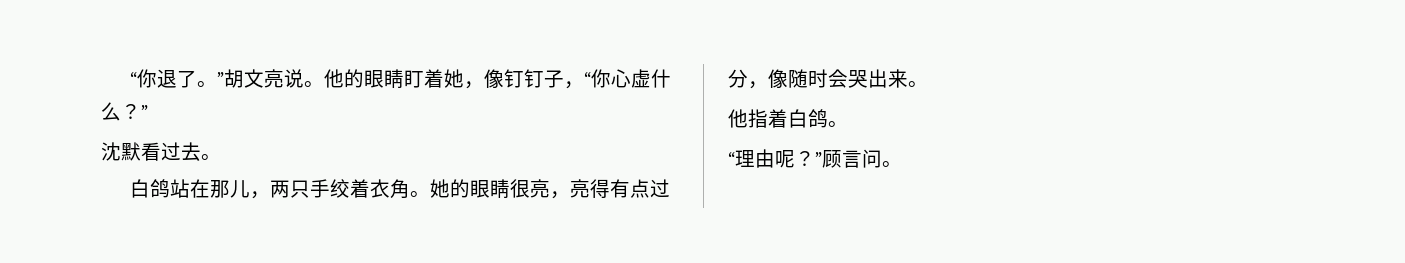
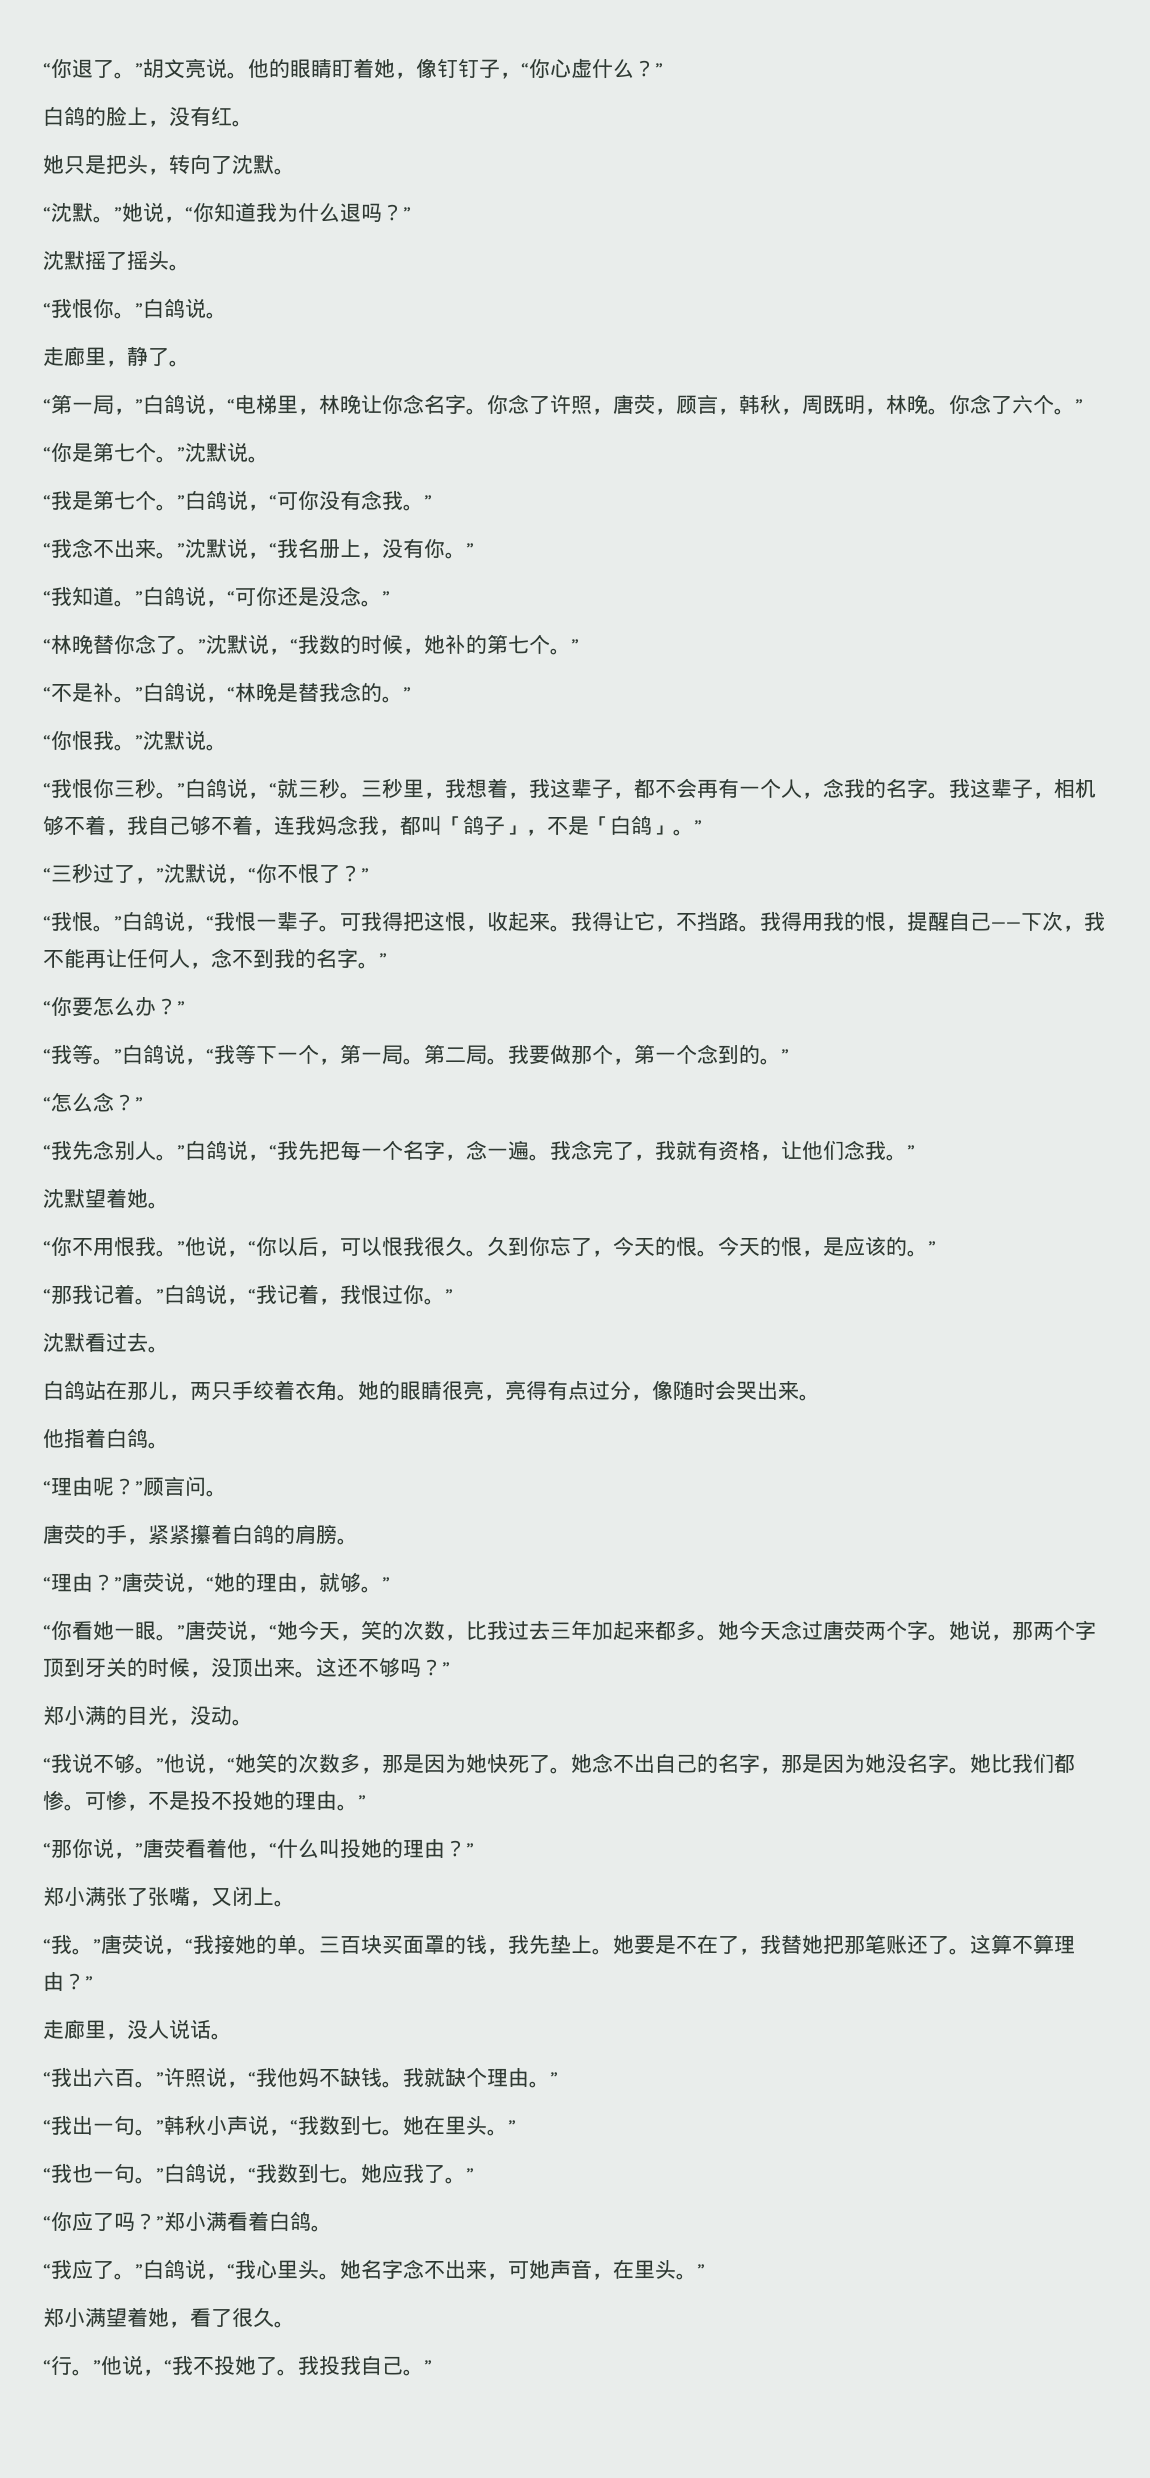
+ 白鸽的脸上，没有红。
+ 她只是把头，转向了沈默。
+ “沈默。”她说，“你知道我为什么退吗？”
+ 沈默摇了摇头。
+ “我恨你。”白鸽说。
+ 走廊里，静了。
+ “第一局，”白鸽说，“电梯里，林晚让你念名字。你念了许照，唐荧，顾言，韩秋，周既明，林晚。你念了六个。”
+ “你是第七个。”沈默说。
+ “我是第七个。”白鸽说，“可你没有念我。”
+ “我念不出来。”沈默说，“我名册上，没有你。”
+ “我知道。”白鸽说，“可你还是没念。”
+ “林晚替你念了。”沈默说，“我数的时候，她补的第七个。”
+ “不是补。”白鸽说，“林晚是替我念的。”
+ “你恨我。”沈默说。
+ “我恨你三秒。”白鸽说，“就三秒。三秒里，我想着，我这辈子，都不会再有一个人，念我的名字。我这辈子，相机够不着，我自己够不着，连我妈念我，都叫「鸽子」，不是「白鸽」。”
+ “三秒过了，”沈默说，“你不恨了？”
+ “我恨。”白鸽说，“我恨一辈子。可我得把这恨，收起来。我得让它，不挡路。我得用我的恨，提醒自己——下次，我不能再让任何人，念不到我的名字。”
+ “你要怎么办？”
+ “我等。”白鸽说，“我等下一个，第一局。第二局。我要做那个，第一个念到的。”
+ “怎么念？”
+ “我先念别人。”白鸽说，“我先把每一个名字，念一遍。我念完了，我就有资格，让他们念我。”
+ 沈默望着她。
+ “你不用恨我。”他说，“你以后，可以恨我很久。久到你忘了，今天的恨。今天的恨，是应该的。”
+ “那我记着。”白鸽说，“我记着，我恨过你。”
+ 唐荧的手，紧紧攥着白鸽的肩膀。
+ “理由？”唐荧说，“她的理由，就够。”
+ “你看她一眼。”唐荧说，“她今天，笑的次数，比我过去三年加起来都多。她今天念过唐荧两个字。她说，那两个字顶到牙关的时候，没顶出来。这还不够吗？”
+ 郑小满的目光，没动。
+ “我说不够。”他说，“她笑的次数多，那是因为她快死了。她念不出自己的名字，那是因为她没名字。她比我们都惨。可惨，不是投不投她的理由。”
+ “那你说，”唐荧看着他，“什么叫投她的理由？”
+ 郑小满张了张嘴，又闭上。
+ “我。”唐荧说，“我接她的单。三百块买面罩的钱，我先垫上。她要是不在了，我替她把那笔账还了。这算不算理由？”
+ 走廊里，没人说话。
+ “我出六百。”许照说，“我他妈不缺钱。我就缺个理由。”
+ “我出一句。”韩秋小声说，“我数到七。她在里头。”
+ “我也一句。”白鸽说，“我数到七。她应我了。”
+ “你应了吗？”郑小满看着白鸽。
+ “我应了。”白鸽说，“我心里头。她名字念不出来，可她声音，在里头。”
+ 郑小满望着她，看了很久。
+ “行。”他说，“我不投她了。我投我自己。”

